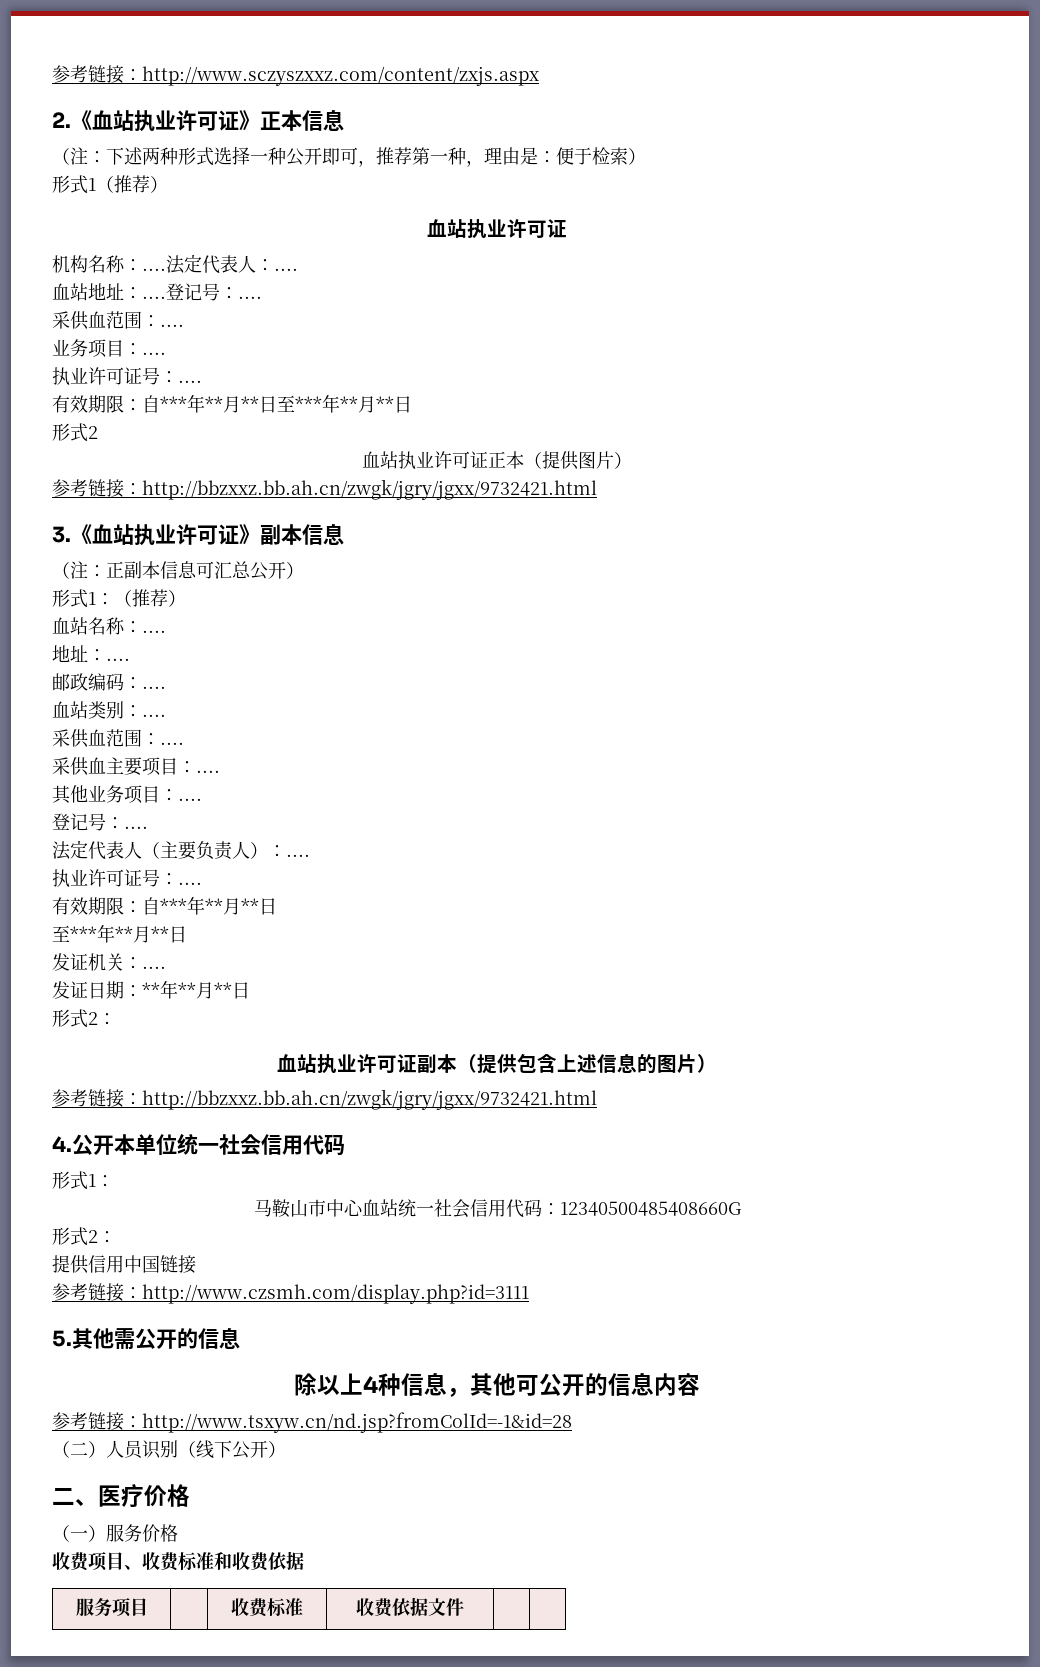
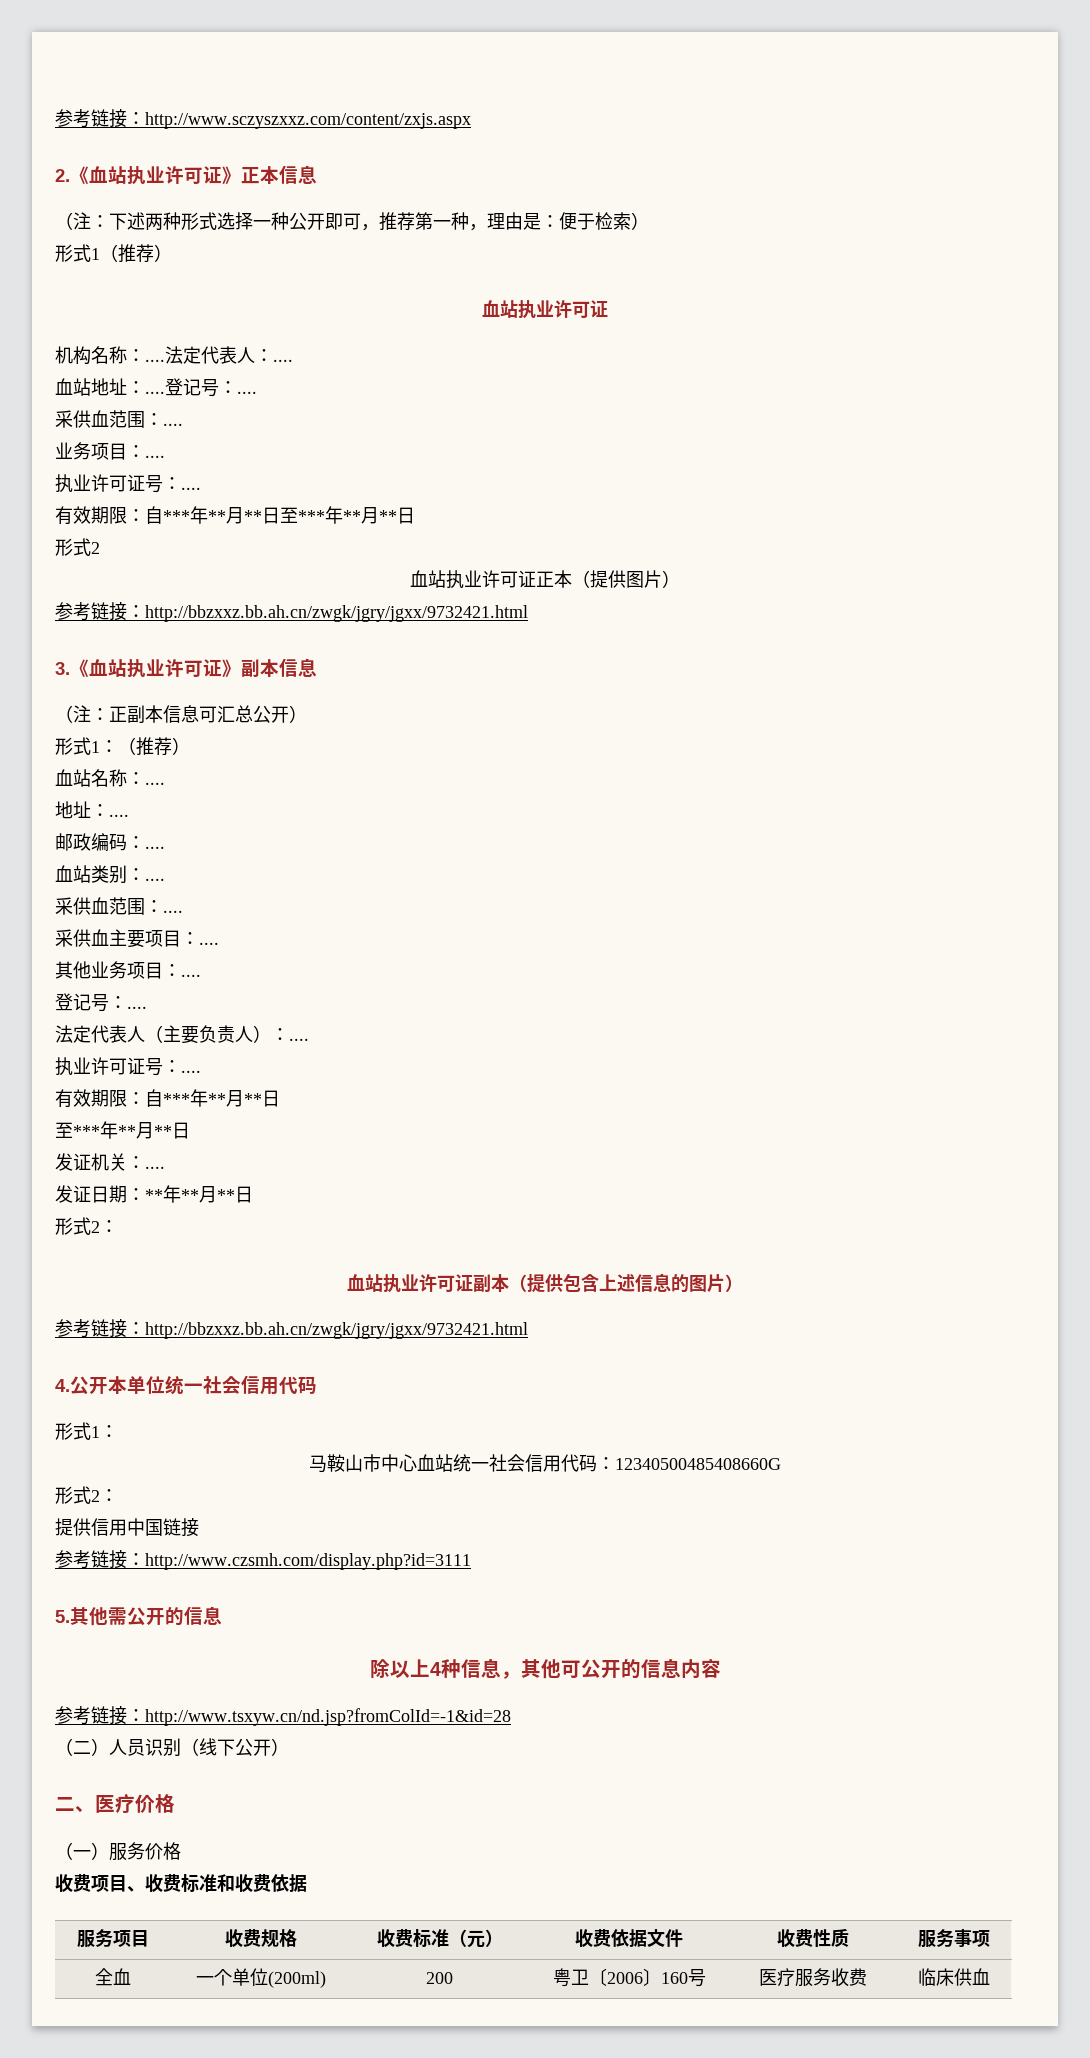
- 服务项目 | | 收费标准 | 收费依据文件 | |
+ 服务项目 | 收费规格 | 收费标准（元） | 收费依据文件 | 收费性质 | 服务事项
+ 全血 | 一个单位(200ml) | 200 | 粤卫〔2006〕160号 | 医疗服务收费 | 临床供血

